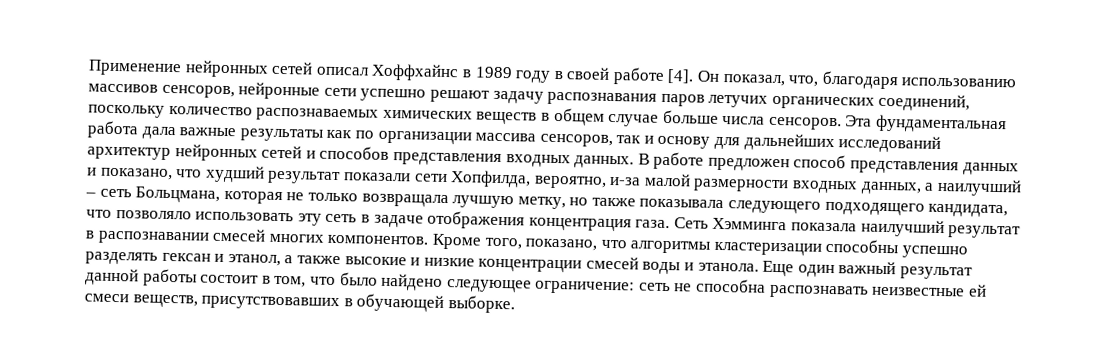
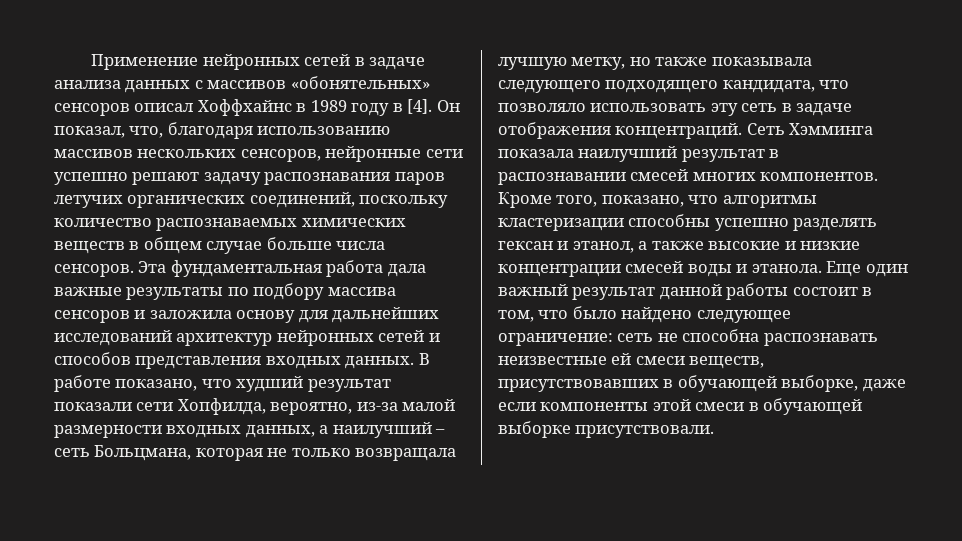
- Применение нейронных сетей описал Хоффхайнс в 1989 году в своей работе [4].
+ Применение нейронных сетей в задаче анализа данных с массивов «обонятельных» сенсоров описал Хоффхайнс в 1989 году в [4].
- Он показал, что, благодаря использованию массивов сенсоров, нейронные сети успешно решают задачу распознавания паров летучих органических соединений, поскольку количество распознаваемых химических веществ в общем случае больше числа сенсоров.
+ Он показал, что, благодаря использованию массивов нескольких сенсоров, нейронные сети успешно решают задачу распознавания паров летучих органических соединений, поскольку количество распознаваемых химических веществ в общем случае больше числа сенсоров.
- Эта фундаментальная работа дала важные результаты как по организации массива сенсоров, так и основу для дальнейших исследований архитектур нейронных сетей и способов представления входных данных.
+ Эта фундаментальная работа дала важные результаты по подбору массива сенсоров и заложила основу для дальнейших исследований архитектур нейронных сетей и способов представления входных данных.
- В работе предложен способ представления данных и показано, что худший результат показали сети Хопфилда, вероятно, и-за малой размерности входных данных, а наилучший – сеть Больцмана, которая не только возвращала лучшую метку, но также показывала следующего подходящего кандидата, что позволяло использовать эту сеть в задаче отображения концентрация газа.
+ В работе показано, что худший результат показали сети Хопфилда, вероятно, из-за малой размерности входных данных, а наилучший – сеть Больцмана, которая не только возвращала лучшую метку, но также показывала следующего подходящего кандидата, что позволяло использовать эту сеть в задаче отображения концентраций.
- Еще один важный результат данной работы состоит в том, что было найдено следующее ограничение: сеть не способна распознавать неизвестные ей смеси веществ, присутствовавших в обучающей выборке.
+ Еще один важный результат данной работы состоит в том, что было найдено следующее ограничение: сеть не способна распознавать неизвестные ей смеси веществ, присутствовавших в обучающей выборке, даже если компоненты этой смеси в обучающей выборке присутствовали.

